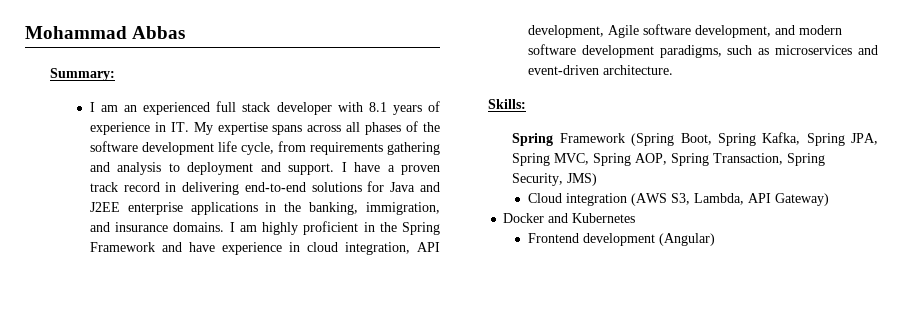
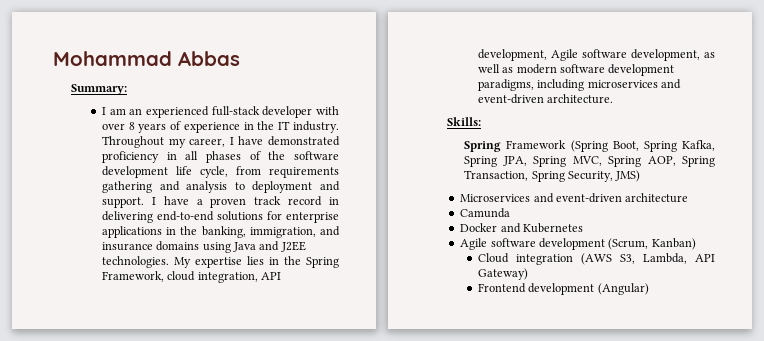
- I am an experienced full stack developer with 8.1 years of experience in IT. My expertise spans across all phases of the software development life cycle, from requirements gathering and analysis to deployment and support.
+ I am an experienced full-stack developer with over 8 years of experience in the IT industry. Throughout my career, I have demonstrated proficiency in all phases of the software development life cycle, from requirements gathering and analysis to deployment and support.
- I have a proven track record in delivering end-to-end solutions for Java and J2EE enterprise applications in the banking, immigration, and insurance domains. I am highly proficient in the Spring Framework and have experience in cloud integration, API development, Agile software development, and modern software development paradigms, such as microservices and event-driven architecture.
+ I have a proven track record in delivering end-to-end solutions for enterprise applications in the banking, immigration, and insurance domains using Java and J2EE technologies. My expertise lies in the Spring Framework, cloud integration, API development, Agile software development, as well as modern software development paradigms, including microservices and event-driven architecture.
+ Microservices and event-driven architecture
+ Camunda
+ Docker and Kubernetes
+ Agile software development (Scrum, Kanban)
- Docker and Kubernetes

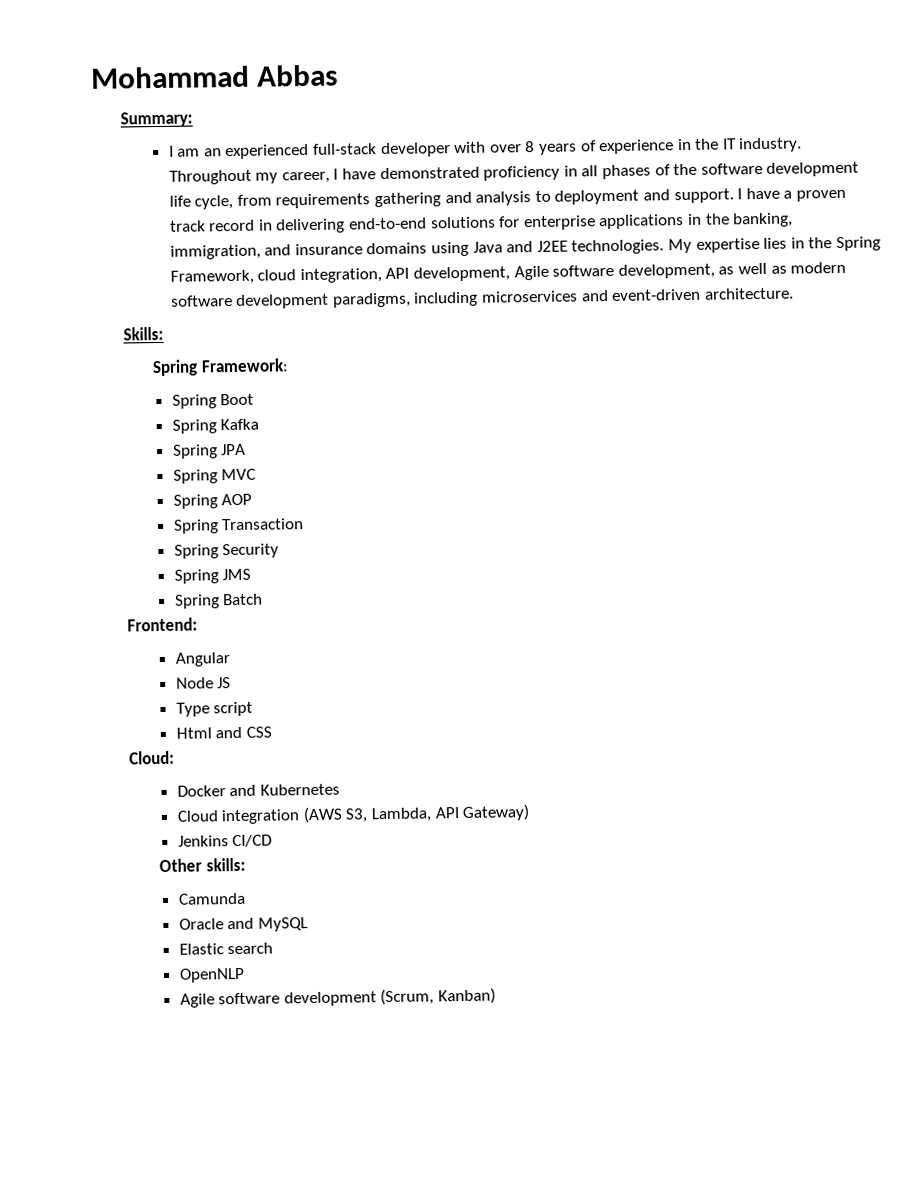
- Spring Framework (Spring Boot, Spring Kafka, Spring JPA, Spring MVC, Spring AOP, Spring Transaction, Spring Security, JMS)
- Microservices and event-driven architecture
- Camunda
+ Spring Framework:
+ Spring Boot
+ Spring Kafka
+ Spring JPA
+ Spring MVC
+ Spring AOP
+ Spring Transaction
+ Spring Security
+ Spring JMS
+ Spring Batch
+ Frontend:
+ Angular
+ Node JS
+ Type script
+ Html and CSS
+ Cloud:
  Docker and Kubernetes
- Agile software development (Scrum, Kanban)
- Frontend development (Angular)
+ Jenkins CI/CD
+ Other skills:
+ Camunda
+ Oracle and MySQL
+ Elastic search
+ OpenNLP
+ Agile software development (Scrum, Kanban)

